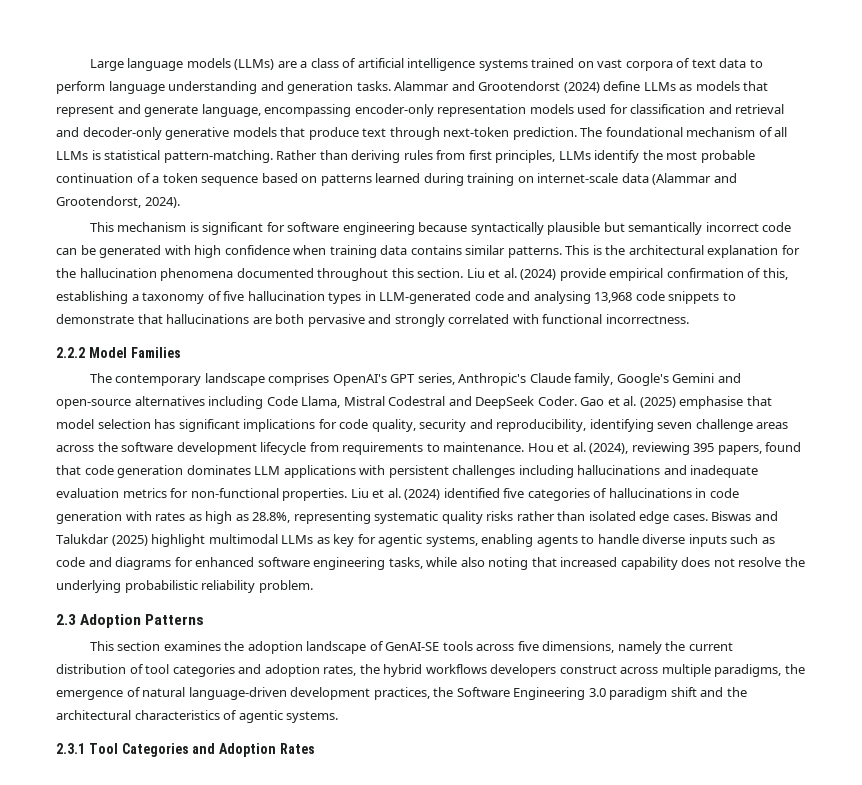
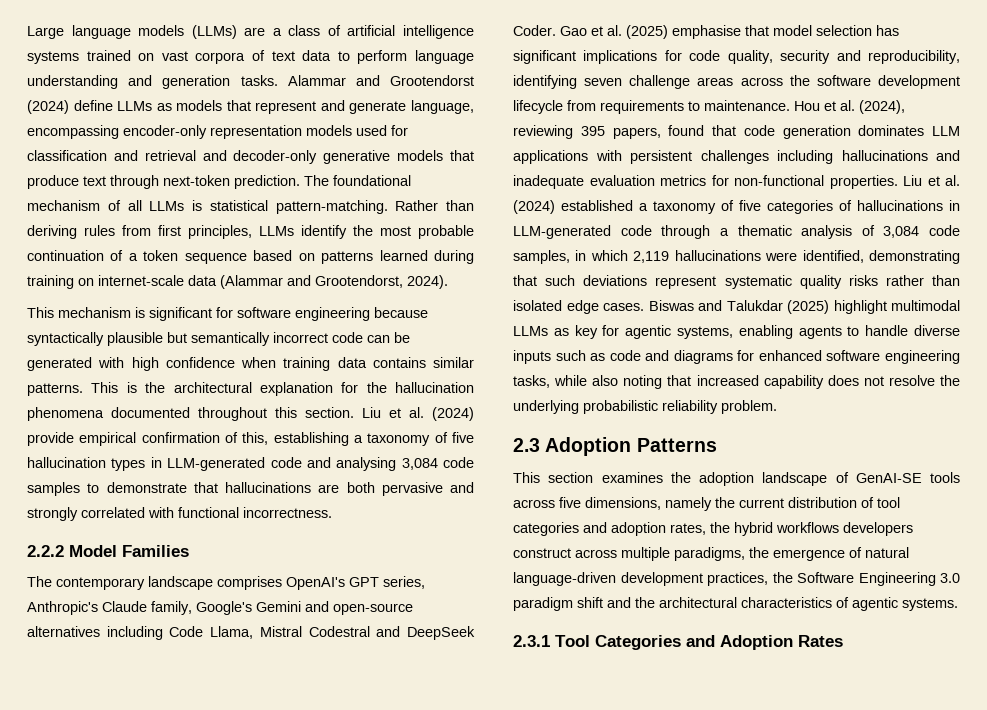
- Liu et al. (2024) provide empirical confirmation of this, establishing a taxonomy of five hallucination types in LLM-generated code and analysing 13,968 code snippets to demonstrate that hallucinations are both pervasive and strongly correlated with functional incorrectness.
+ Liu et al. (2024) provide empirical confirmation of this, establishing a taxonomy of five hallucination types in LLM-generated code and analysing 3,084 code samples to demonstrate that hallucinations are both pervasive and strongly correlated with functional incorrectness.
- Liu et al. (2024) identified five categories of hallucinations in code generation with rates as high as 28.8%, representing systematic quality risks rather than isolated edge cases.
+ Liu et al. (2024) established a taxonomy of five categories of hallucinations in LLM-generated code through a thematic analysis of 3,084 code samples, in which 2,119 hallucinations were identified, demonstrating that such deviations represent systematic quality risks rather than isolated edge cases.

